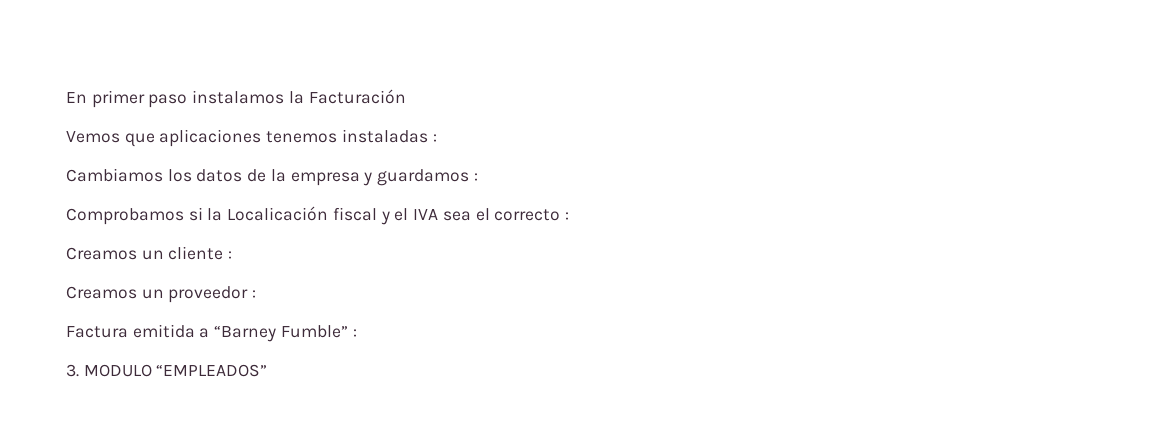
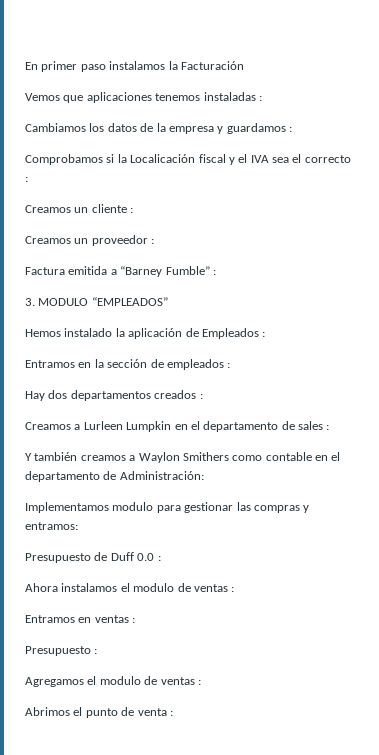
+ Hemos instalado la aplicación de Empleados :
+ Entramos en la sección de empleados :
+ Hay dos departamentos creados :
+ Creamos a Lurleen Lumpkin en el departamento de sales :
+ Y también creamos a Waylon Smithers como contable en el departamento de Administración:
+ Implementamos modulo para gestionar las compras y entramos:
+ Presupuesto de Duff 0.0 :
+ Ahora instalamos el modulo de ventas :
+ Entramos en ventas :
+ Presupuesto :
+ Agregamos el modulo de ventas :
+ Abrimos el punto de venta :

